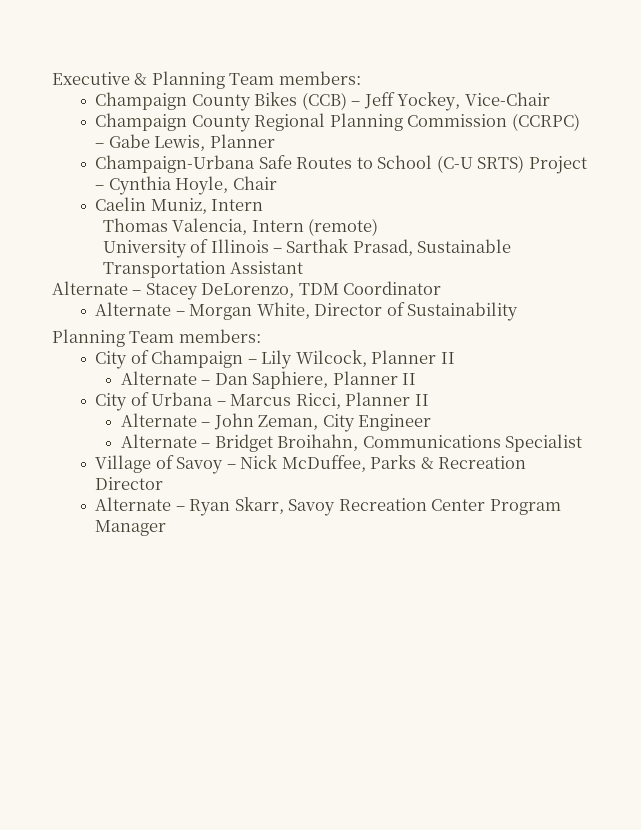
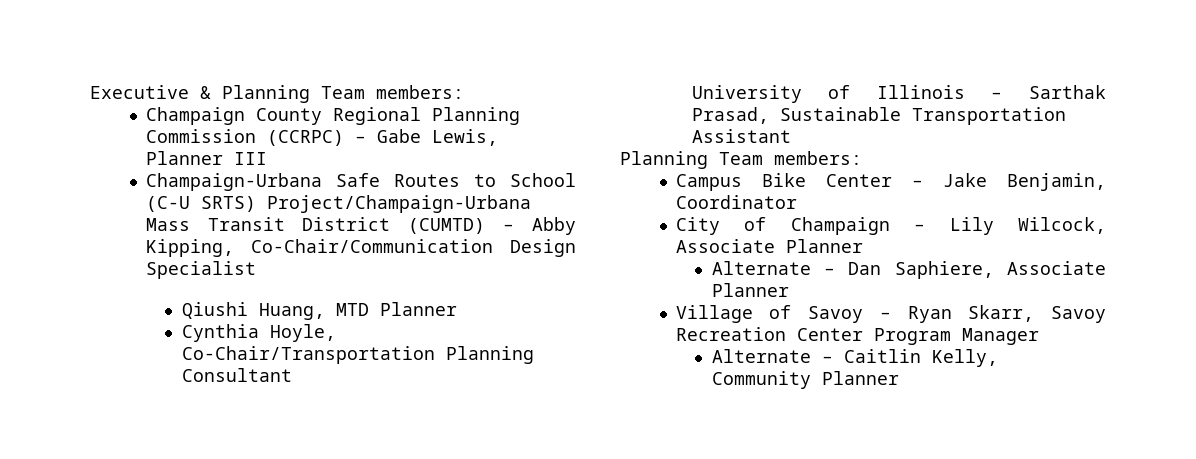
- Champaign County Bikes (CCB) – Jeff Yockey, Vice-Chair
- Champaign County Regional Planning Commission (CCRPC) – Gabe Lewis, Planner
+ Champaign County Regional Planning Commission (CCRPC) – Gabe Lewis, Planner III
- Champaign-Urbana Safe Routes to School (C-U SRTS) Project – Cynthia Hoyle, Chair
- Caelin Muniz, Intern
- Thomas Valencia, Intern (remote)
+ Champaign-Urbana Safe Routes to School (C-U SRTS) Project/Champaign-Urbana Mass Transit District (CUMTD) – Abby Kipping, Co-Chair/Communication Design Specialist
+ Qiushi Huang, MTD Planner
+ Cynthia Hoyle, Co-Chair/Transportation Planning Consultant
  University of Illinois – Sarthak Prasad, Sustainable Transportation Assistant
- Alternate – Stacey DeLorenzo, TDM Coordinator
- Alternate – Morgan White, Director of Sustainability
  Planning Team members:
+ Campus Bike Center – Jake Benjamin, Coordinator
- City of Champaign – Lily Wilcock, Planner II
+ City of Champaign – Lily Wilcock, Associate Planner
- Alternate – Dan Saphiere, Planner II
- City of Urbana – Marcus Ricci, Planner II
- Alternate – John Zeman, City Engineer
- Alternate – Bridget Broihahn, Communications Specialist
- Village of Savoy – Nick McDuffee, Parks & Recreation Director
- Alternate – Ryan Skarr, Savoy Recreation Center Program Manager
+ Alternate – Dan Saphiere, Associate Planner
+ Village of Savoy – Ryan Skarr, Savoy Recreation Center Program Manager
+ Alternate – Caitlin Kelly, Community Planner

